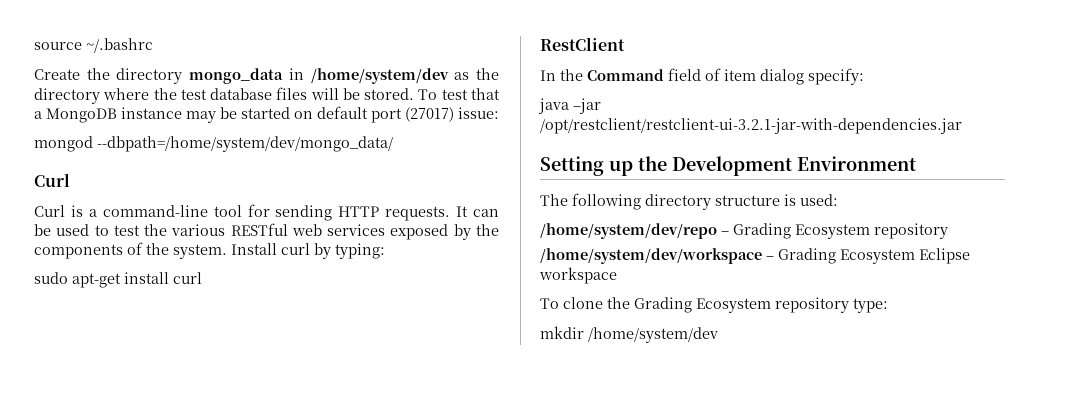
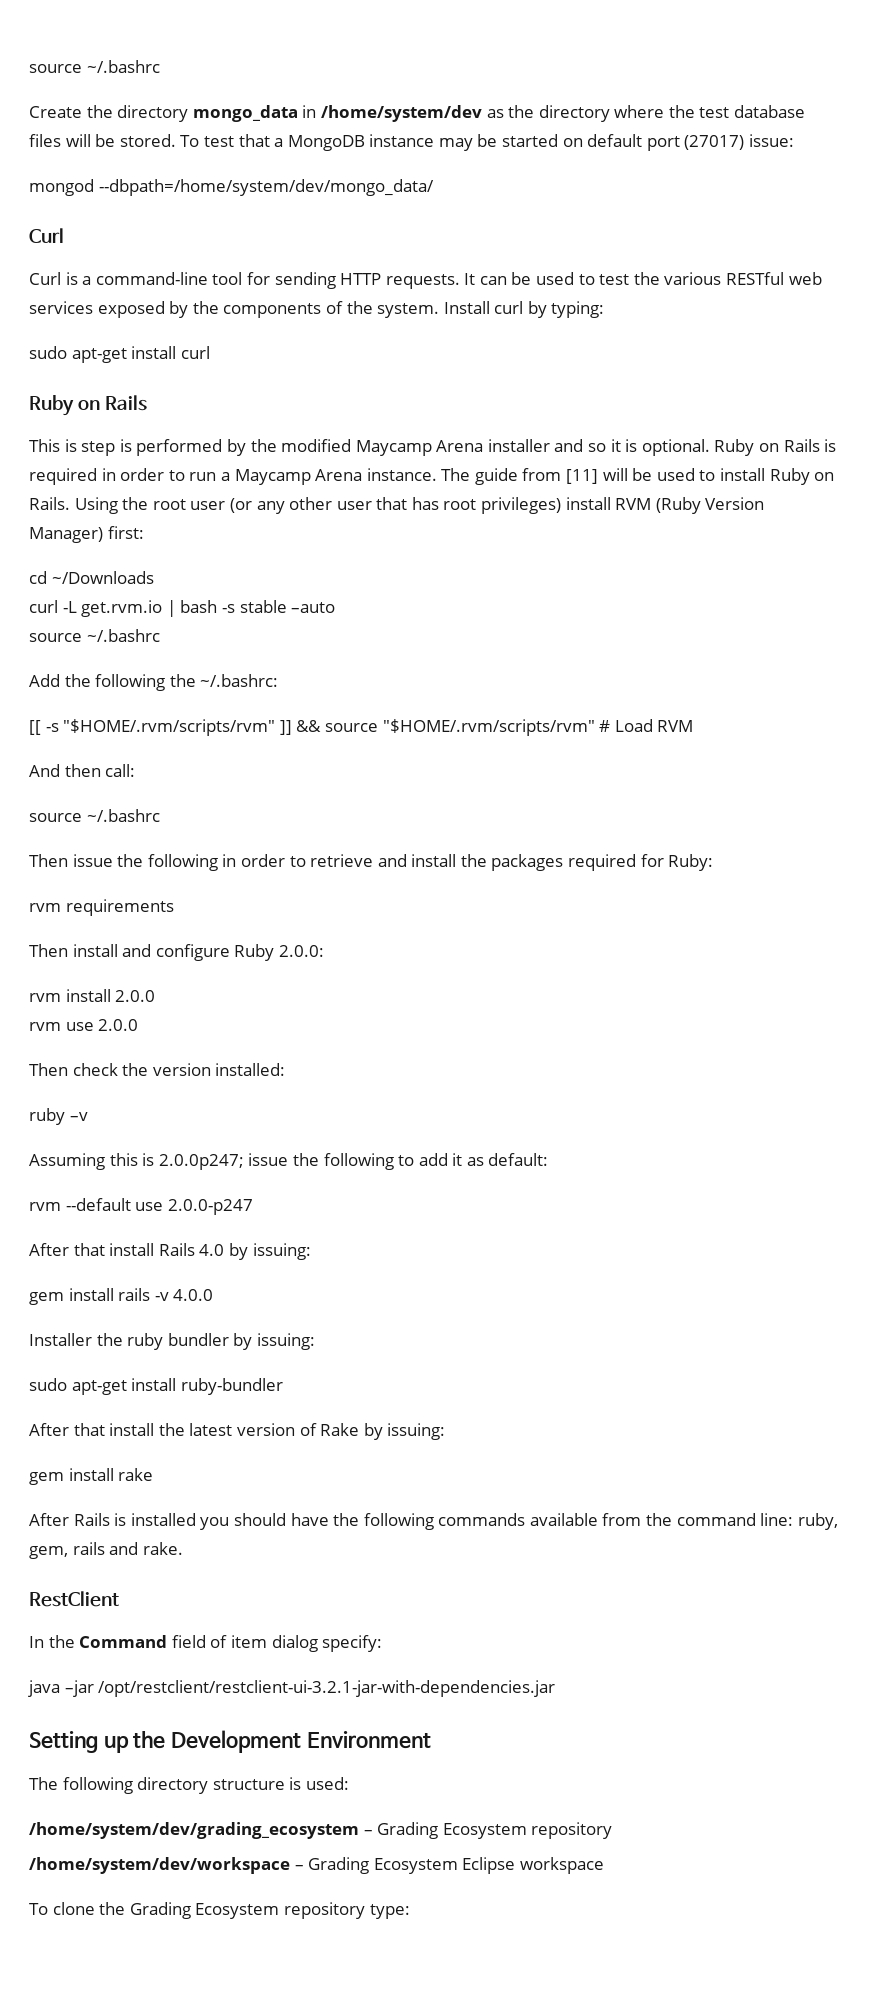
  sudo apt-get install curl
+ Ruby on Rails
+ This is step is performed by the modified Maycamp Arena installer and so it is optional. Ruby on Rails is required in order to run a Maycamp Arena instance. The guide from [11] will be used to install Ruby on Rails. Using the root user (or any other user that has root privileges) install RVM (Ruby Version Manager) first:
+ cd ~/Downloads
+ curl -L get.rvm.io | bash -s stable –auto
+ source ~/.bashrc
+ Add the following the ~/.bashrc:
+ [[ -s "$HOME/.rvm/scripts/rvm" ]] && source "$HOME/.rvm/scripts/rvm" # Load RVM
+ And then call:
+ source ~/.bashrc
+ Then issue the following in order to retrieve and install the packages required for Ruby:
+ rvm requirements
+ Then install and configure Ruby 2.0.0:
+ rvm install 2.0.0
+ rvm use 2.0.0
+ Then check the version installed:
+ ruby –v
+ Assuming this is 2.0.0p247; issue the following to add it as default:
+ rvm --default use 2.0.0-p247
+ After that install Rails 4.0 by issuing:
+ gem install rails -v 4.0.0
+ Installer the ruby bundler by issuing:
+ sudo apt-get install ruby-bundler
+ After that install the latest version of Rake by issuing:
+ gem install rake
+ After Rails is installed you should have the following commands available from the command line: ruby, gem, rails and rake.
- /home/system/dev/repo – Grading Ecosystem repository
+ /home/system/dev/grading_ecosystem – Grading Ecosystem repository
- mkdir /home/system/dev

